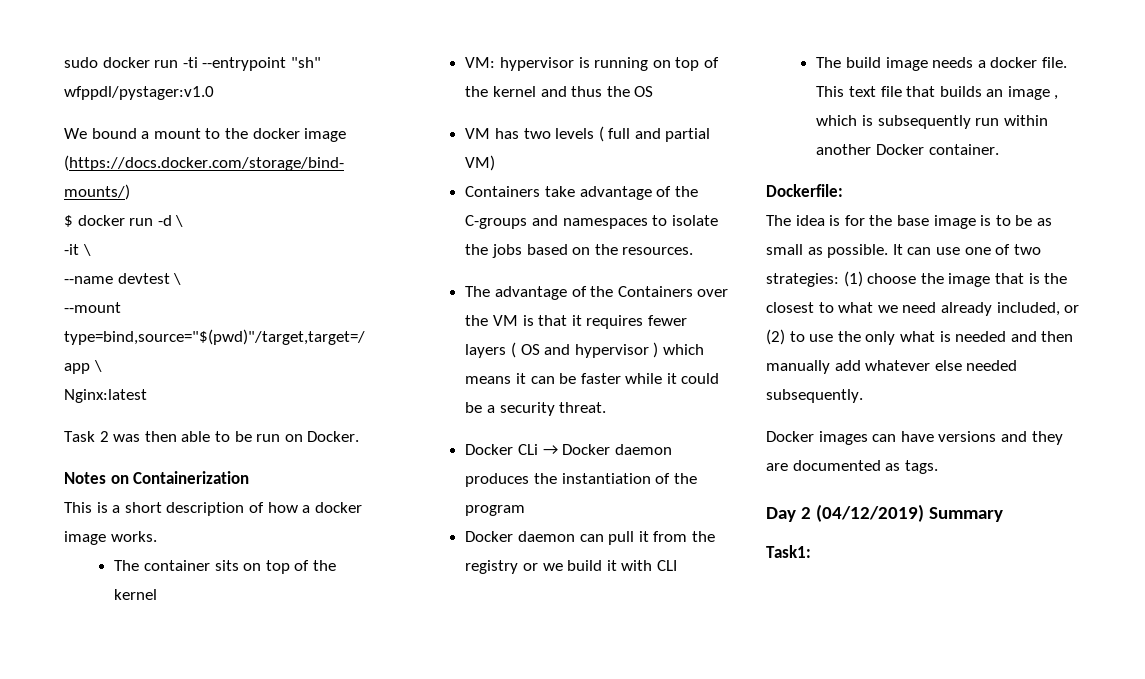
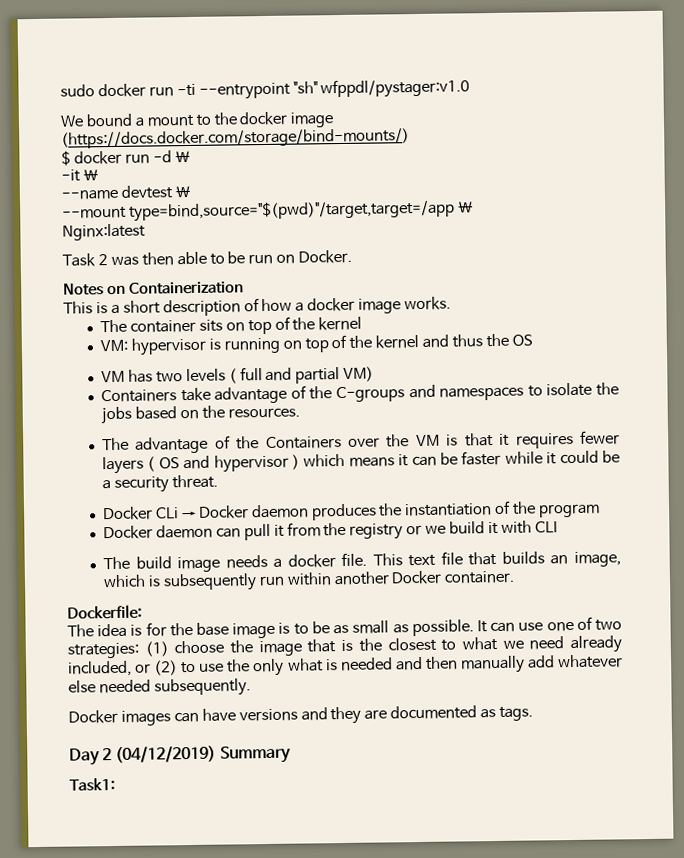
- This text file that builds an image , which is subsequently run within another Docker container.
+ This text file that builds an image, which is subsequently run within another Docker container.

